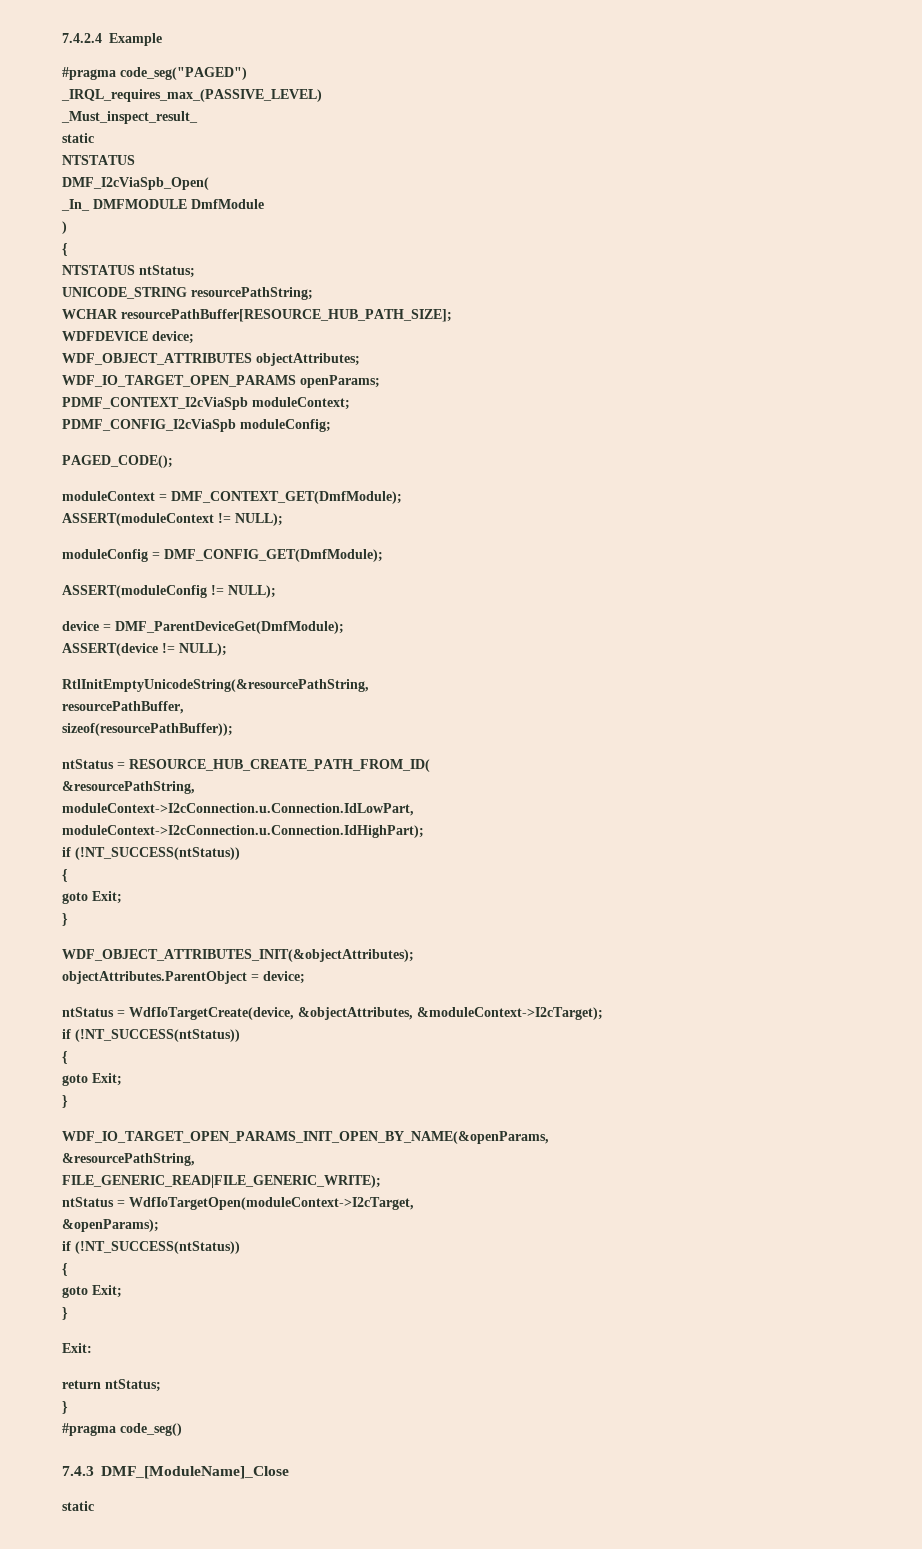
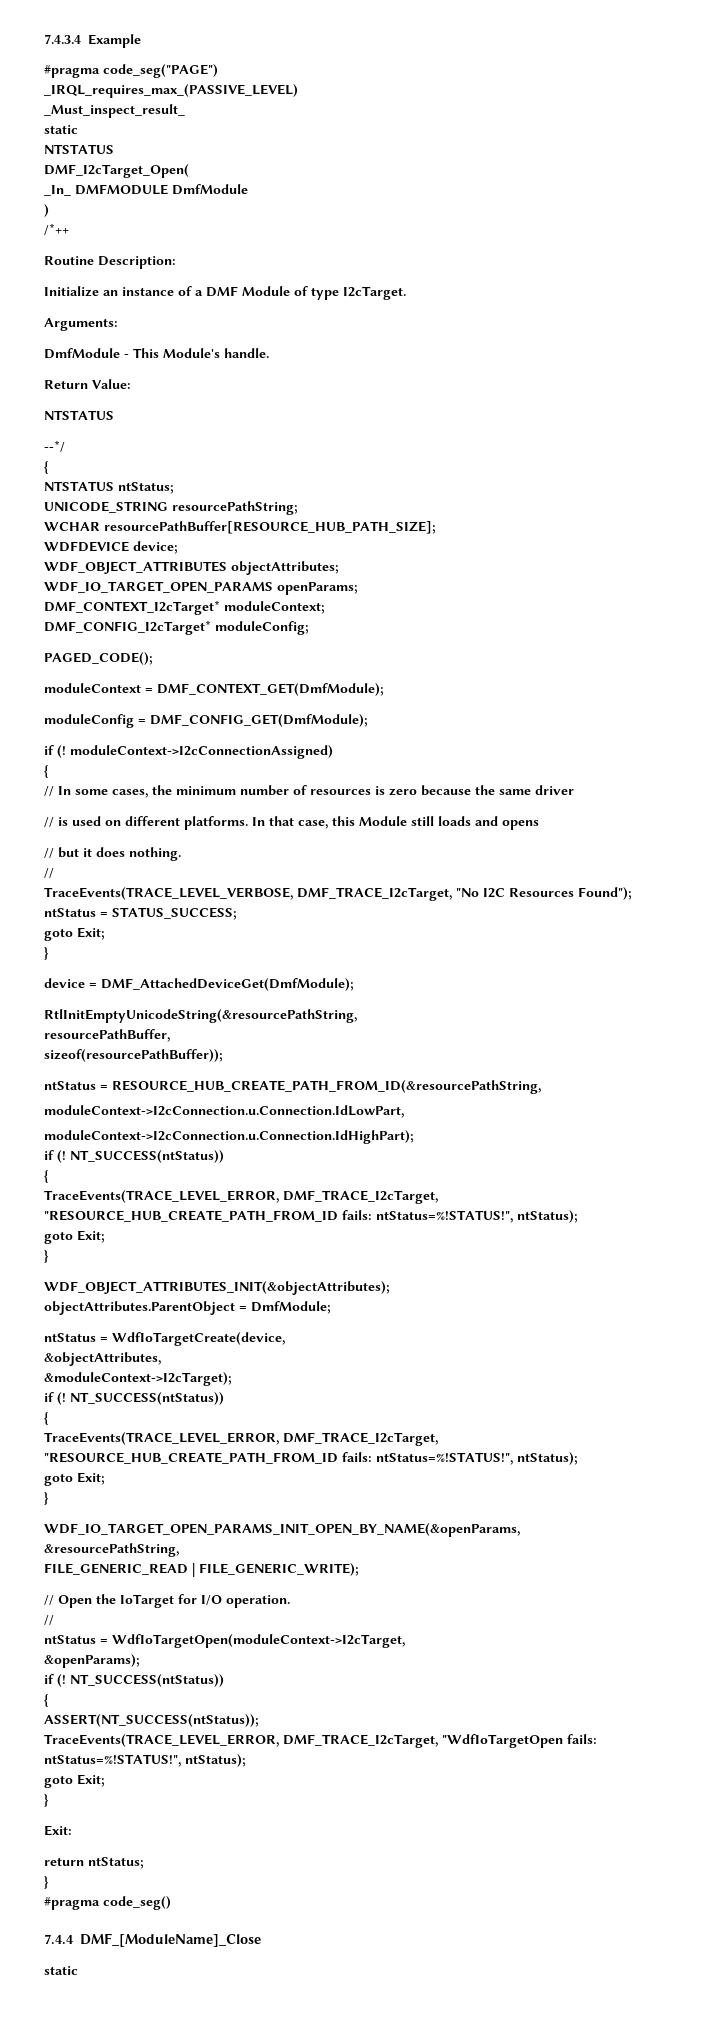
- 7.4.2.4 Example
+ 7.4.3.4 Example
- #pragma code_seg("PAGED")
+ #pragma code_seg("PAGE")
- DMF_I2cViaSpb_Open(
+ DMF_I2cTarget_Open(
+ /*++
+ Routine Description:
+ Initialize an instance of a DMF Module of type I2cTarget.
+ Arguments:
+ DmfModule - This Module's handle.
+ Return Value:
+ NTSTATUS
+ --*/
- PDMF_CONTEXT_I2cViaSpb moduleContext;
+ DMF_CONTEXT_I2cTarget* moduleContext;
- PDMF_CONFIG_I2cViaSpb moduleConfig;
+ DMF_CONFIG_I2cTarget* moduleConfig;
- ASSERT(moduleContext != NULL);
- ASSERT(moduleConfig != NULL);
- device = DMF_ParentDeviceGet(DmfModule);
- ASSERT(device != NULL);
+ if (! moduleContext->I2cConnectionAssigned)
+ {
+ // In some cases, the minimum number of resources is zero because the same driver
+ // is used on different platforms. In that case, this Module still loads and opens
+ // but it does nothing.
+ //
+ TraceEvents(TRACE_LEVEL_VERBOSE, DMF_TRACE_I2cTarget, "No I2C Resources Found");
+ ntStatus = STATUS_SUCCESS;
+ goto Exit;
+ }
+ device = DMF_AttachedDeviceGet(DmfModule);
- ntStatus = RESOURCE_HUB_CREATE_PATH_FROM_ID(
- &resourcePathString,
+ ntStatus = RESOURCE_HUB_CREATE_PATH_FROM_ID(&resourcePathString,
  moduleContext->I2cConnection.u.Connection.IdHighPart);
- if (!NT_SUCCESS(ntStatus))
+ if (! NT_SUCCESS(ntStatus))
  {
+ TraceEvents(TRACE_LEVEL_ERROR, DMF_TRACE_I2cTarget, "RESOURCE_HUB_CREATE_PATH_FROM_ID fails: ntStatus=%!STATUS!", ntStatus);
- objectAttributes.ParentObject = device;
+ objectAttributes.ParentObject = DmfModule;
- ntStatus = WdfIoTargetCreate(device, &objectAttributes, &moduleContext->I2cTarget);
- if (!NT_SUCCESS(ntStatus))
+ ntStatus = WdfIoTargetCreate(device,
+ &objectAttributes,
+ &moduleContext->I2cTarget);
+ if (! NT_SUCCESS(ntStatus))
  {
+ TraceEvents(TRACE_LEVEL_ERROR, DMF_TRACE_I2cTarget, "RESOURCE_HUB_CREATE_PATH_FROM_ID fails: ntStatus=%!STATUS!", ntStatus);
- FILE_GENERIC_READ|FILE_GENERIC_WRITE);
+ FILE_GENERIC_READ | FILE_GENERIC_WRITE);
+ // Open the IoTarget for I/O operation.
+ //
  &openParams);
- if (!NT_SUCCESS(ntStatus))
+ if (! NT_SUCCESS(ntStatus))
  {
+ ASSERT(NT_SUCCESS(ntStatus));
+ TraceEvents(TRACE_LEVEL_ERROR, DMF_TRACE_I2cTarget, "WdfIoTargetOpen fails: ntStatus=%!STATUS!", ntStatus);
- 7.4.3 DMF_[ModuleName]_Close
+ 7.4.4 DMF_[ModuleName]_Close

